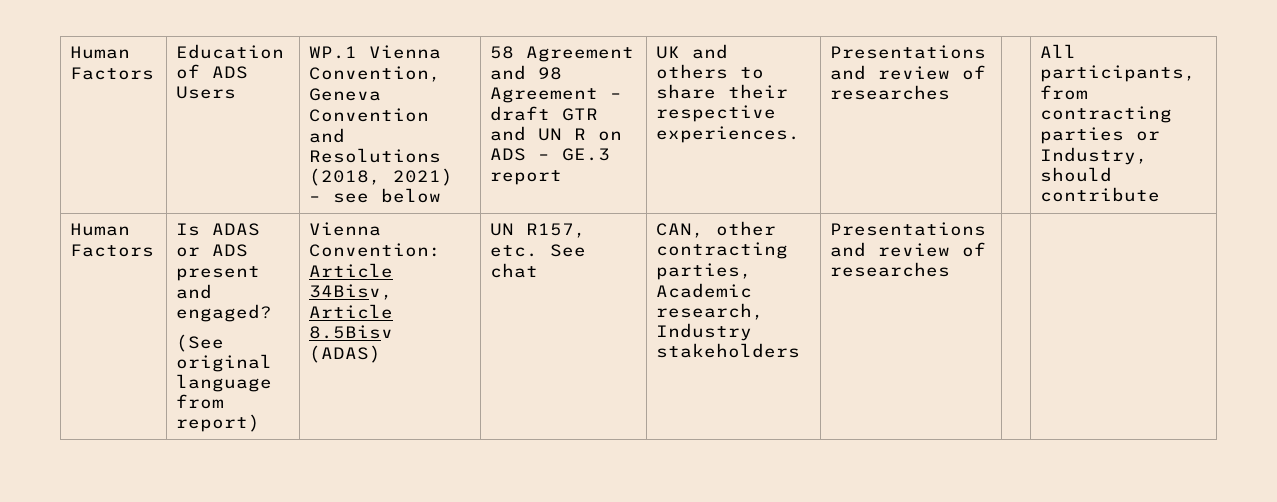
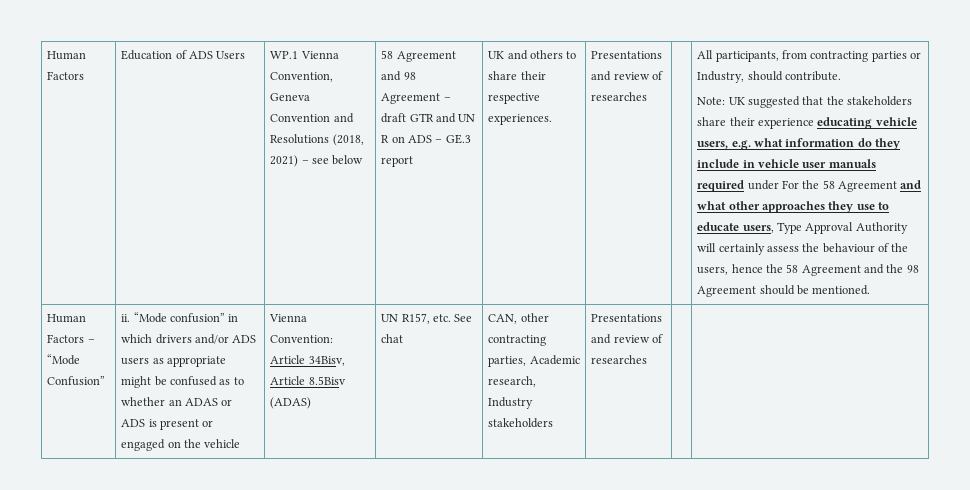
- All participants, from contracting parties or Industry, should contribute
- Human Factors | Is ADAS or ADS present and engaged?
- (See original language from report) | Vienna Convention: Article 34Bisv, Article 8.5Bisv (ADAS) | UN R157, etc. See chat | CAN, other contracting parties, Academic research, Industry stakeholders | Presentations and review of researches | |
+ All participants, from contracting parties or Industry, should contribute.
+ Note: UK suggested that the stakeholders share their experience educating vehicle users, e.g. what information do they include in vehicle user manuals required under For the 58 Agreement and what other approaches they use to educate users, Type Approval Authority will certainly assess the behaviour of the users, hence the 58 Agreement and the 98 Agreement should be mentioned.
+ Human Factors – “Mode Confusion” | ii. “Mode confusion” in which drivers and/or ADS users as appropriate might be confused as to whether an ADAS or ADS is present or engaged on the vehicle | Vienna Convention: Article 34Bisv, Article 8.5Bisv (ADAS) | UN R157, etc. See chat | CAN, other contracting parties, Academic research, Industry stakeholders | Presentations and review of researches

